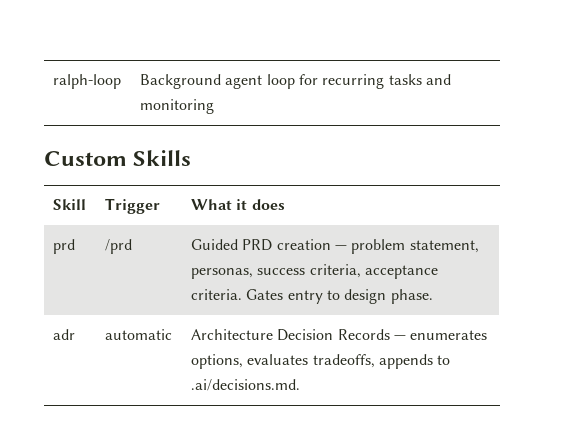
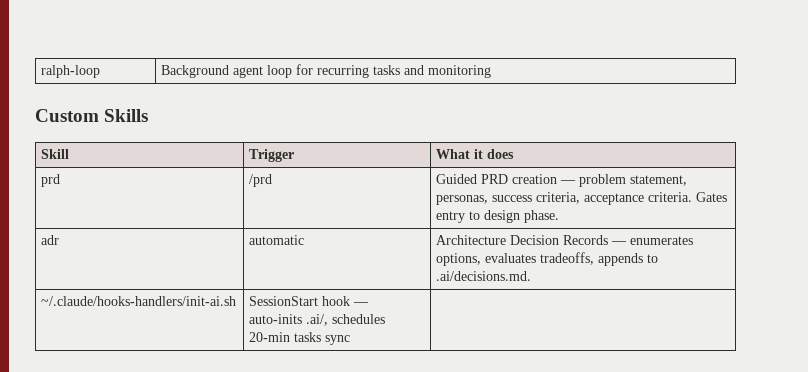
+ ~/.claude/hooks-handlers/init-ai.sh | SessionStart hook — auto-inits .ai/, schedules 20-min tasks sync |

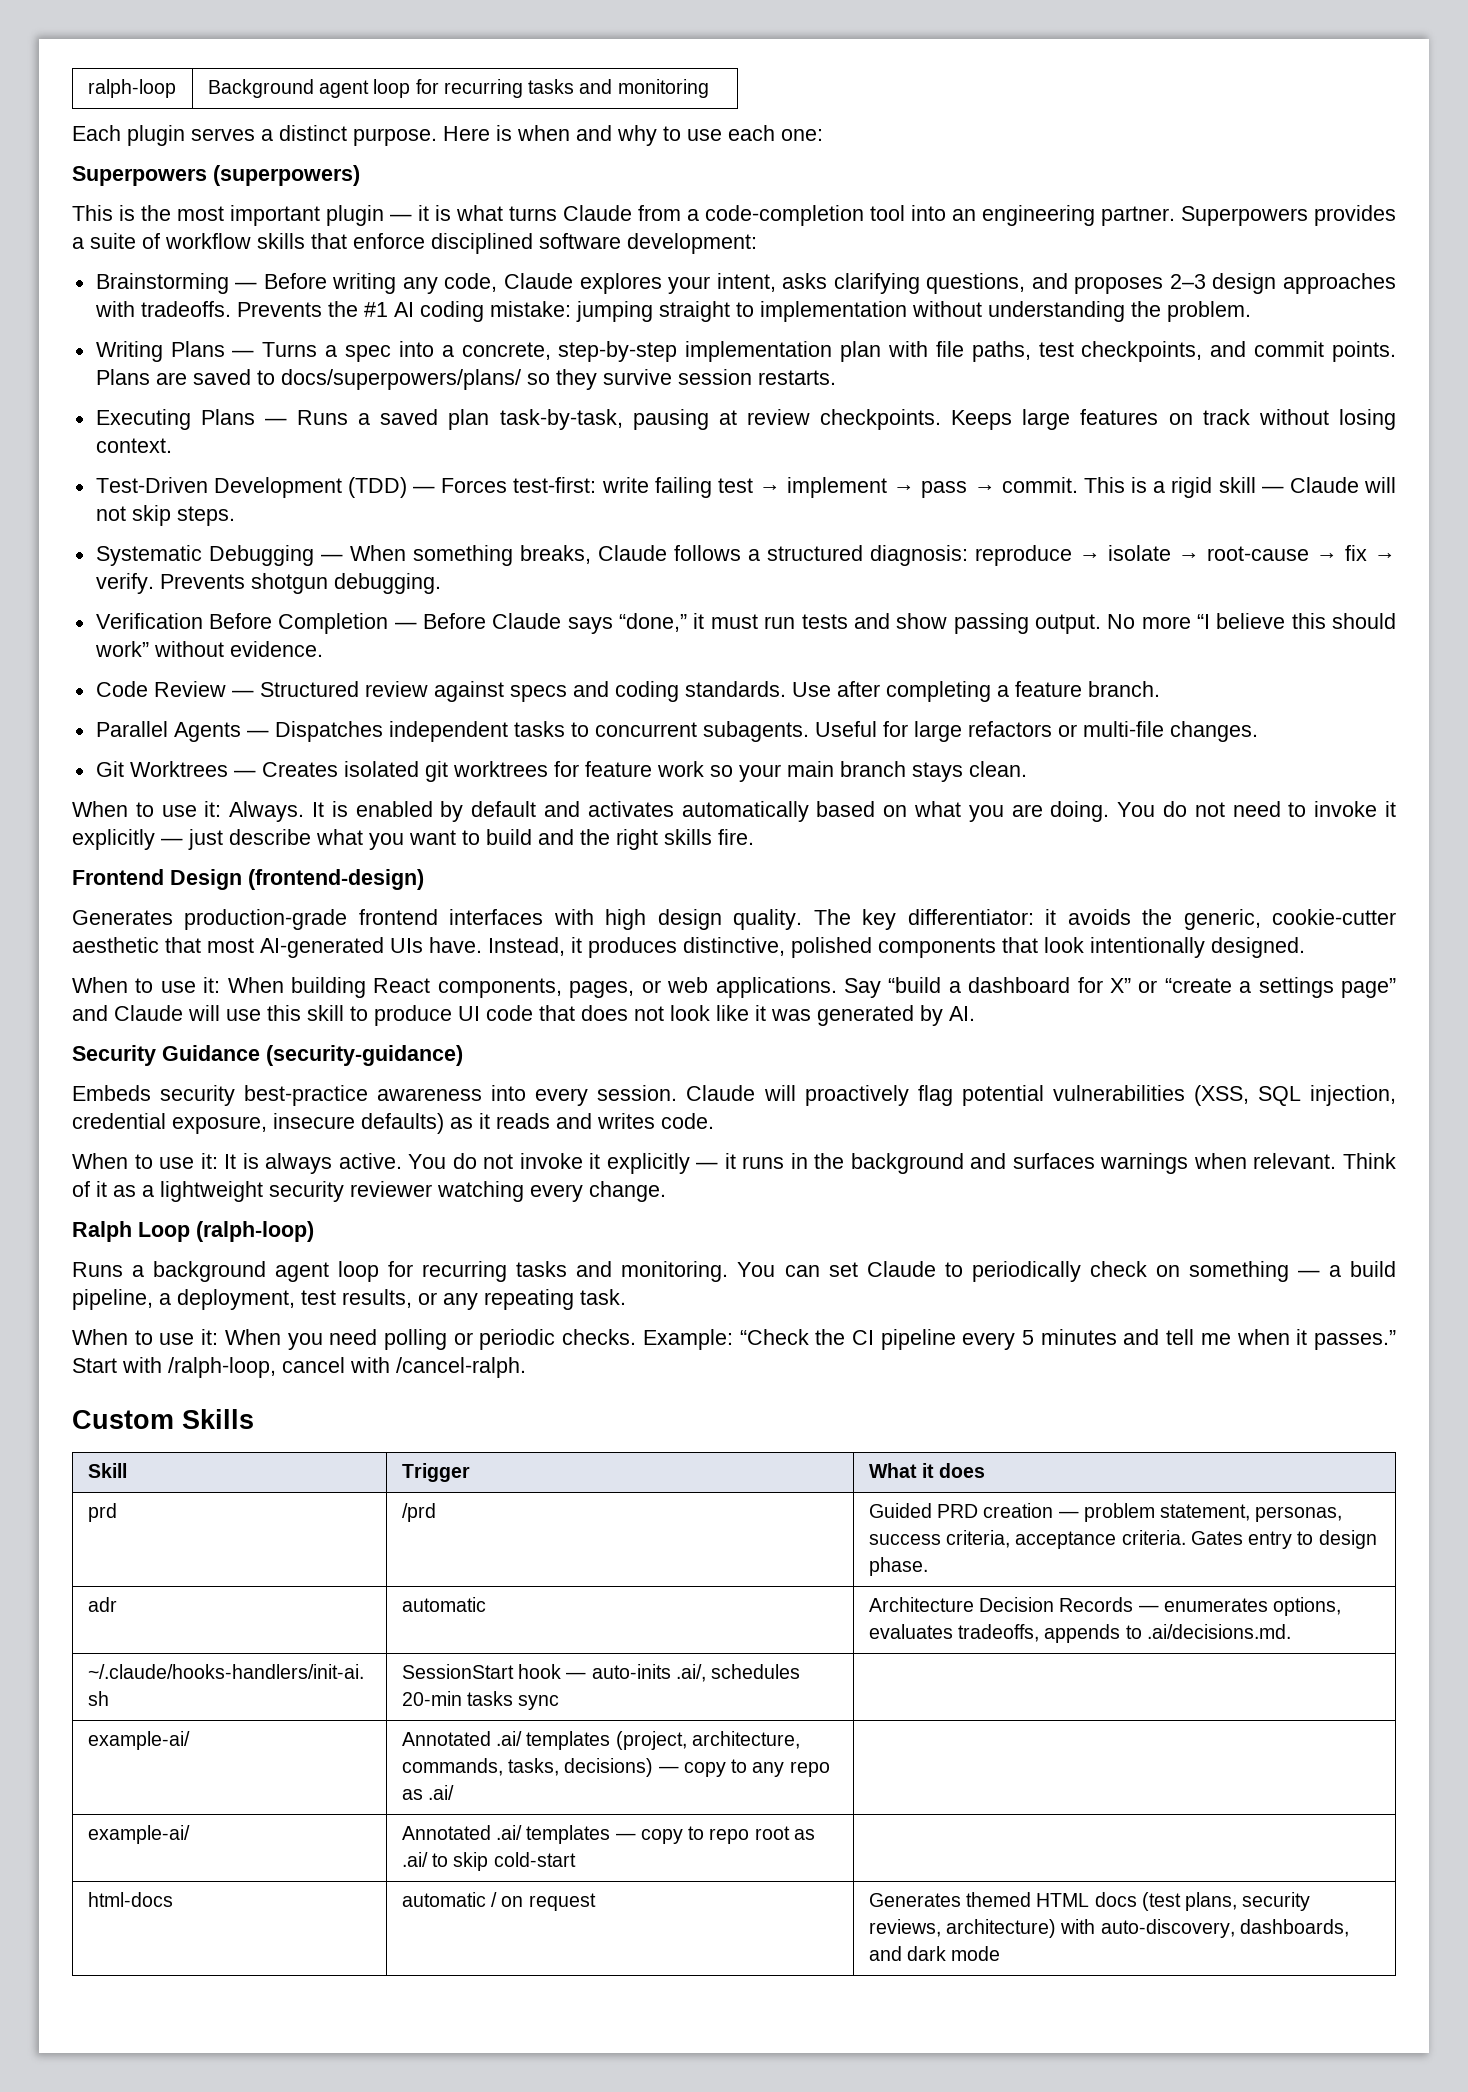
+ Each plugin serves a distinct purpose. Here is when and why to use each one:
+ Superpowers (superpowers)
+ This is the most important plugin — it is what turns Claude from a code-completion tool into an engineering partner. Superpowers provides a suite of workflow skills that enforce disciplined software development:
+ Brainstorming — Before writing any code, Claude explores your intent, asks clarifying questions, and proposes 2–3 design approaches with tradeoffs. Prevents the #1 AI coding mistake: jumping straight to implementation without understanding the problem.
+ Writing Plans — Turns a spec into a concrete, step-by-step implementation plan with file paths, test checkpoints, and commit points. Plans are saved to docs/superpowers/plans/ so they survive session restarts.
+ Executing Plans — Runs a saved plan task-by-task, pausing at review checkpoints. Keeps large features on track without losing context.
+ Test-Driven Development (TDD) — Forces test-first: write failing test → implement → pass → commit. This is a rigid skill — Claude will not skip steps.
+ Systematic Debugging — When something breaks, Claude follows a structured diagnosis: reproduce → isolate → root-cause → fix → verify. Prevents shotgun debugging.
+ Verification Before Completion — Before Claude says “done,” it must run tests and show passing output. No more “I believe this should work” without evidence.
+ Code Review — Structured review against specs and coding standards. Use after completing a feature branch.
+ Parallel Agents — Dispatches independent tasks to concurrent subagents. Useful for large refactors or multi-file changes.
+ Git Worktrees — Creates isolated git worktrees for feature work so your main branch stays clean.
+ When to use it: Always. It is enabled by default and activates automatically based on what you are doing. You do not need to invoke it explicitly — just describe what you want to build and the right skills fire.
+ Frontend Design (frontend-design)
+ Generates production-grade frontend interfaces with high design quality. The key differentiator: it avoids the generic, cookie-cutter aesthetic that most AI-generated UIs have. Instead, it produces distinctive, polished components that look intentionally designed.
+ When to use it: When building React components, pages, or web applications. Say “build a dashboard for X” or “create a settings page” and Claude will use this skill to produce UI code that does not look like it was generated by AI.
+ Security Guidance (security-guidance)
+ Embeds security best-practice awareness into every session. Claude will proactively flag potential vulnerabilities (XSS, SQL injection, credential exposure, insecure defaults) as it reads and writes code.
+ When to use it: It is always active. You do not invoke it explicitly — it runs in the background and surfaces warnings when relevant. Think of it as a lightweight security reviewer watching every change.
+ Ralph Loop (ralph-loop)
+ Runs a background agent loop for recurring tasks and monitoring. You can set Claude to periodically check on something — a build pipeline, a deployment, test results, or any repeating task.
+ When to use it: When you need polling or periodic checks. Example: “Check the CI pipeline every 5 minutes and tell me when it passes.” Start with /ralph-loop, cancel with /cancel-ralph.
+ example-ai/ | Annotated .ai/ templates (project, architecture, commands, tasks, decisions) — copy to any repo as .ai/ |
+ example-ai/ | Annotated .ai/ templates — copy to repo root as .ai/ to skip cold-start |
+ html-docs | automatic / on request | Generates themed HTML docs (test plans, security reviews, architecture) with auto-discovery, dashboards, and dark mode

